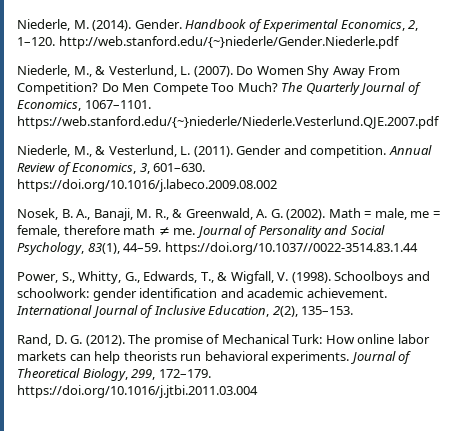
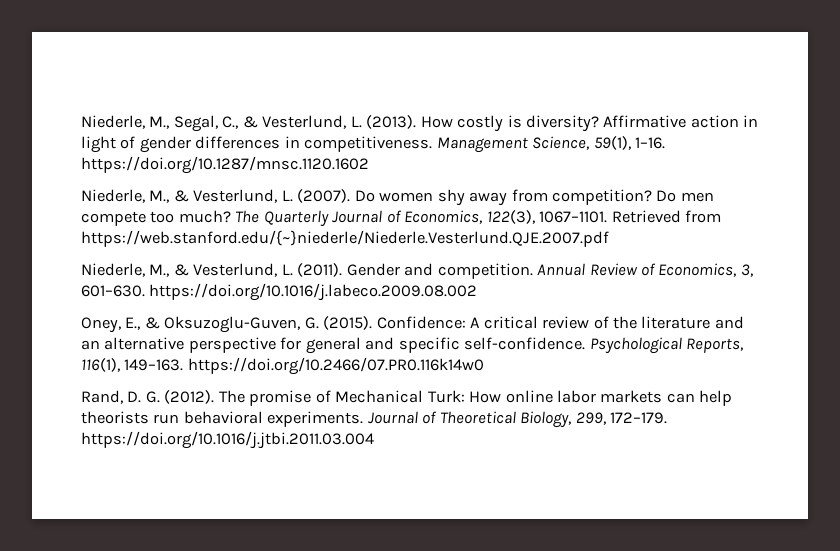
- Niederle, M. (2014). Gender. Handbook of Experimental Economics, 2, 1–120. http://web.stanford.edu/{~}niederle/Gender.Niederle.pdf
+ Niederle, M., Segal, C., & Vesterlund, L. (2013). How costly is diversity? Affirmative action in light of gender differences in competitiveness. Management Science, 59(1), 1–16. https://doi.org/10.1287/mnsc.1120.1602
- Do Women Shy Away From Competition? Do Men Compete Too Much?
+ Do women shy away from competition? Do men compete too much?
- The Quarterly Journal of Economics, 1067–1101. https://web.stanford.edu/{~}niederle/Niederle.Vesterlund.QJE.2007.pdf
+ The Quarterly Journal of Economics, 122(3), 1067–1101. Retrieved from https://web.stanford.edu/{~}niederle/Niederle.Vesterlund.QJE.2007.pdf
- Nosek, B. A., Banaji, M. R., & Greenwald, A. G. (2002). Math = male, me = female, therefore math ≠ me. Journal of Personality and Social Psychology, 83(1), 44–59. https://doi.org/10.1037//0022-3514.83.1.44
- Power, S., Whitty, G., Edwards, T., & Wigfall, V. (1998). Schoolboys and schoolwork: gender identification and academic achievement. International Journal of Inclusive Education, 2(2), 135–153.
+ Oney, E., & Oksuzoglu-Guven, G. (2015). Confidence: A critical review of the literature and an alternative perspective for general and specific self-confidence. Psychological Reports, 116(1), 149–163. https://doi.org/10.2466/07.PR0.116k14w0

